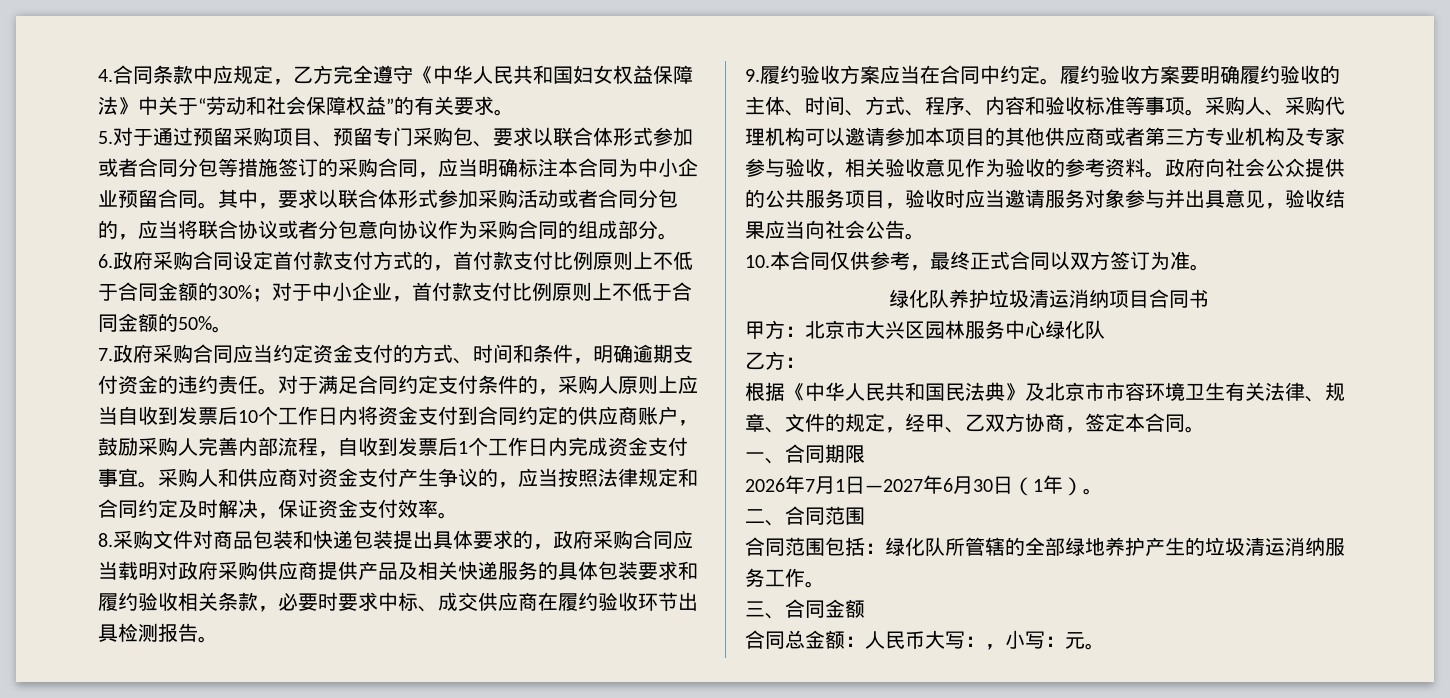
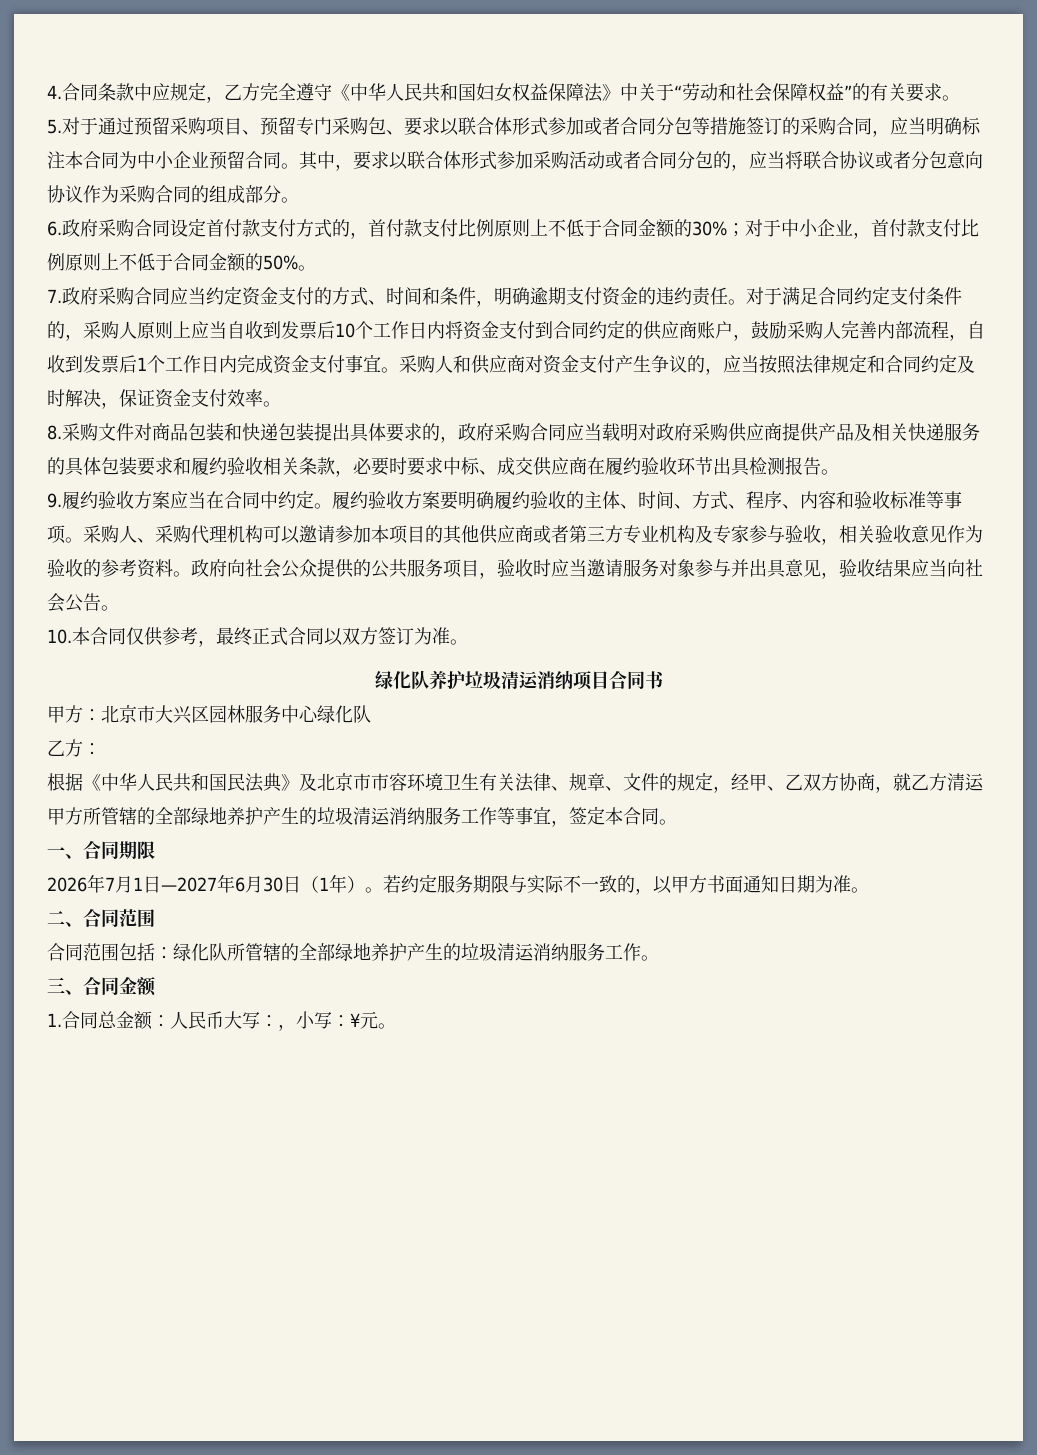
- 根据《中华人民共和国民法典》及北京市市容环境卫生有关法律、规章、文件的规定，经甲、乙双方协商，签定本合同。
+ 根据《中华人民共和国民法典》及北京市市容环境卫生有关法律、规章、文件的规定，经甲、乙双方协商，就乙方清运甲方所管辖的全部绿地养护产生的垃圾清运消纳服务工作等事宜，签定本合同。
+ 若约定服务期限与实际不一致的，以甲方书面通知日期为准。
- 合同总金额：人民币大写：，小写：元。
+ 1.合同总金额：人民币大写：，小写：¥元。

